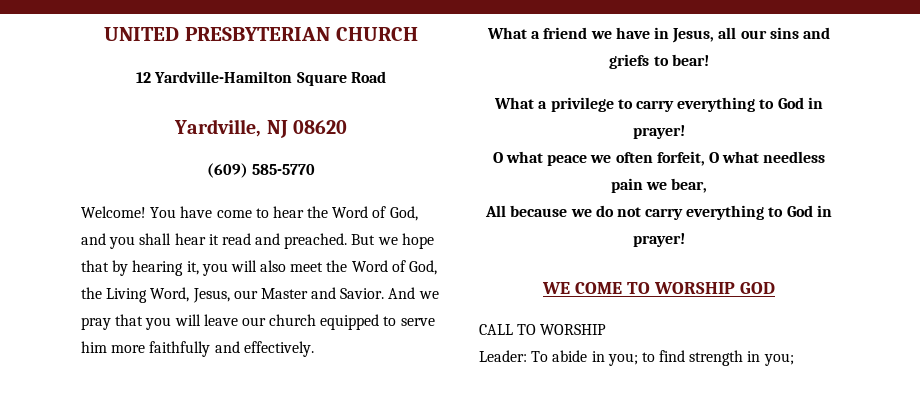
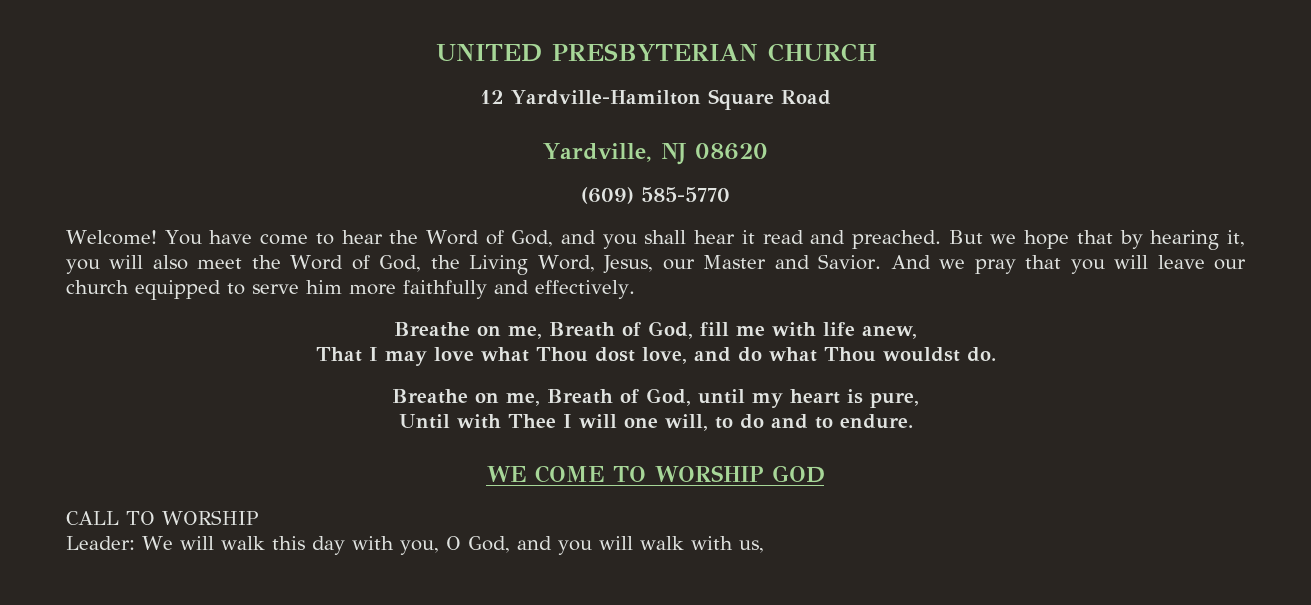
- What a friend we have in Jesus, all our sins and griefs to bear!
- What a privilege to carry everything to God in prayer!
- O what peace we often forfeit, O what needless pain we bear,
- All because we do not carry everything to God in prayer!
+ Breathe on me, Breath of God, fill me with life anew,
+ That I may love what Thou dost love, and do what Thou wouldst do.
+ Breathe on me, Breath of God, until my heart is pure,
+ Until with Thee I will one will, to do and to endure.
- Leader: To abide in you; to find strength in you;
+ Leader: We will walk this day with you, O God, and you will walk with us,

